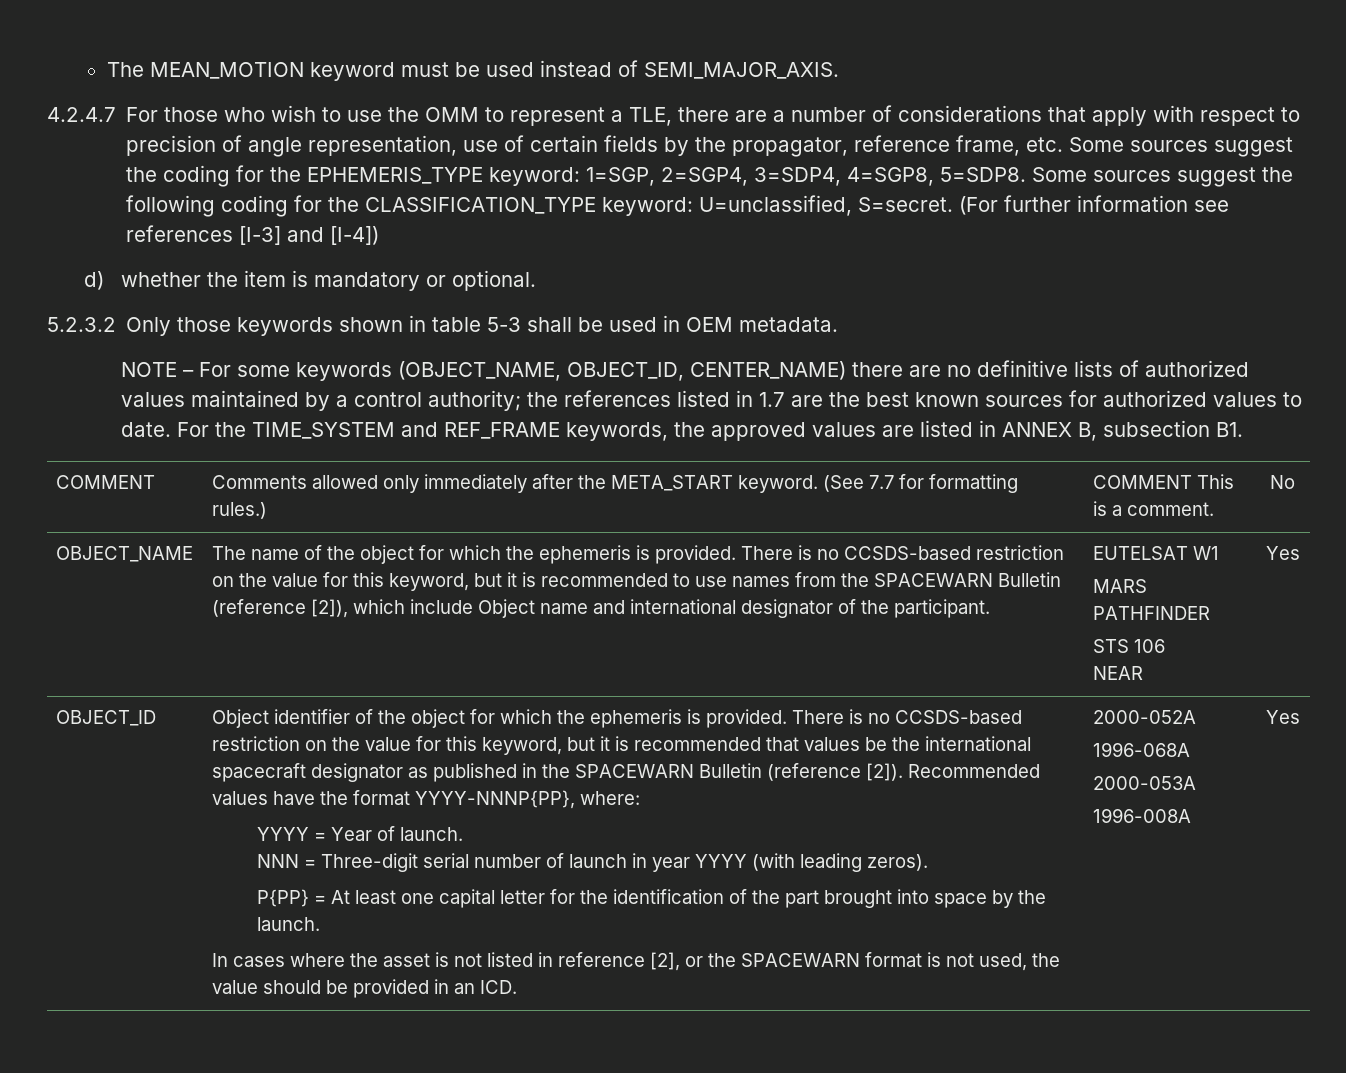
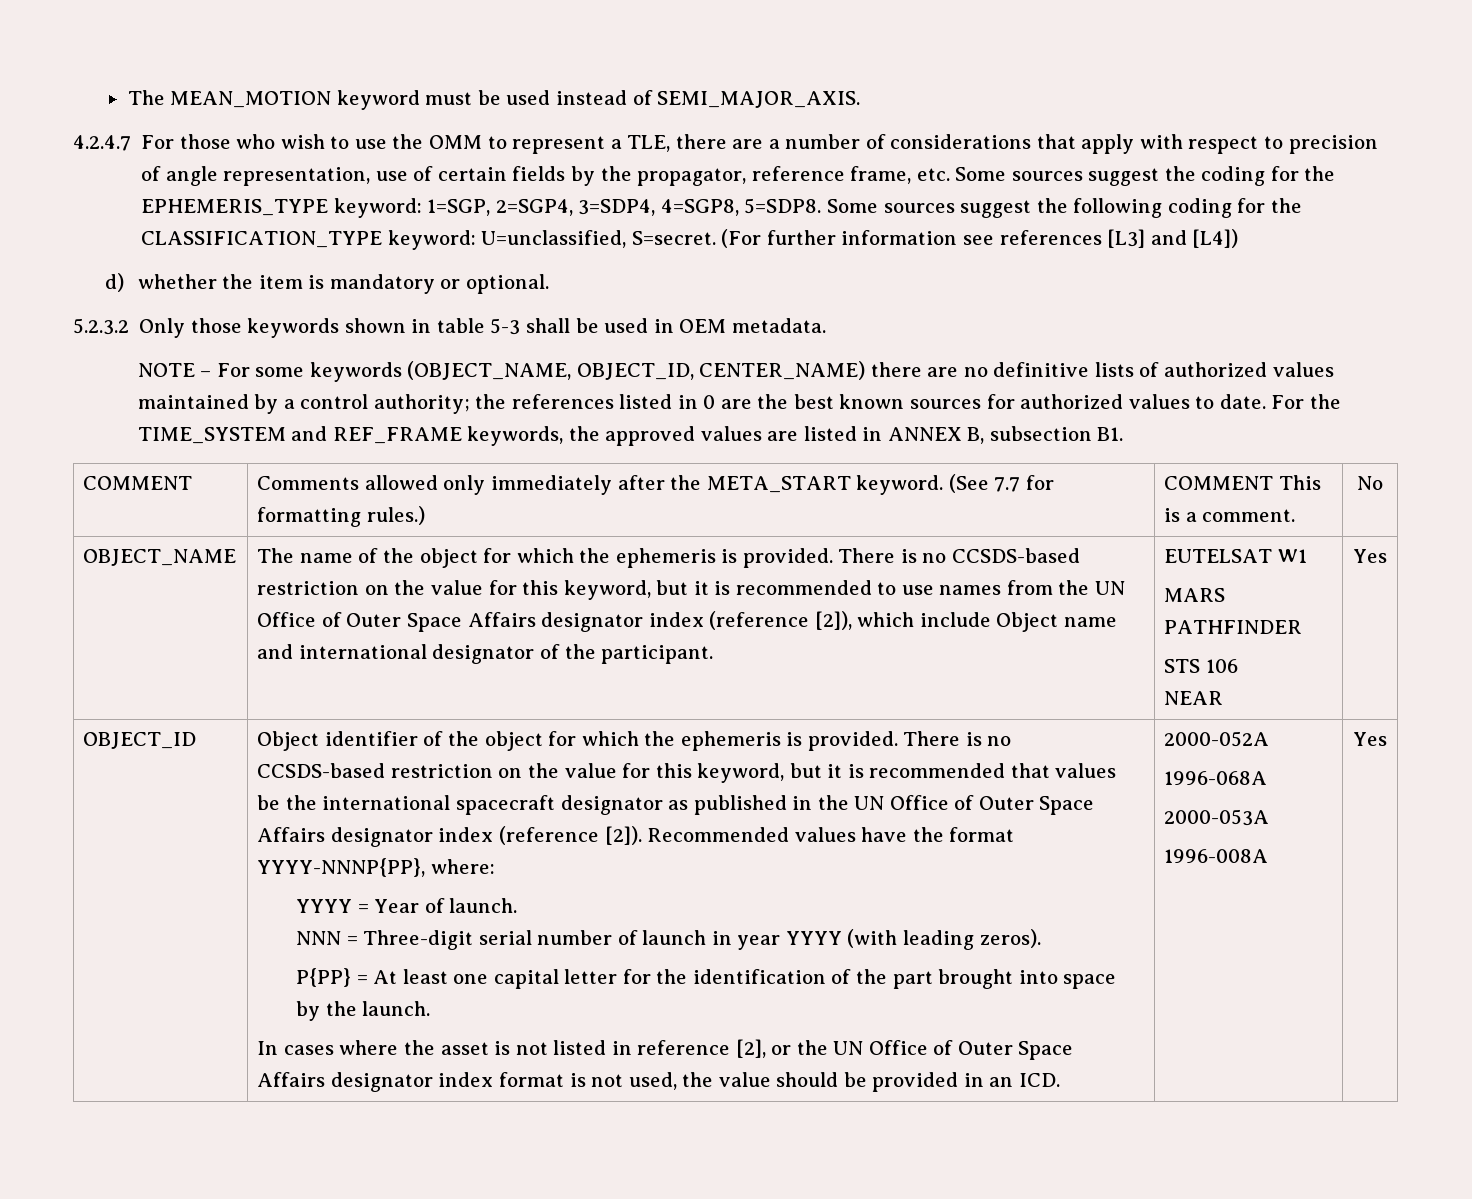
- (For further information see references [I-3] and [I-4])
+ (For further information see references [L3] and [L4])
- NOTE – For some keywords (OBJECT_NAME, OBJECT_ID, CENTER_NAME) there are no definitive lists of authorized values maintained by a control authority; the references listed in 1.7 are the best known sources for authorized values to date.
+ NOTE – For some keywords (OBJECT_NAME, OBJECT_ID, CENTER_NAME) there are no definitive lists of authorized values maintained by a control authority; the references listed in 0 are the best known sources for authorized values to date.
- There is no CCSDS-based restriction on the value for this keyword, but it is recommended to use names from the SPACEWARN Bulletin (reference [2]), which include Object name and international designator of the participant.
+ There is no CCSDS-based restriction on the value for this keyword, but it is recommended to use names from the UN Office of Outer Space Affairs designator index (reference [2]), which include Object name and international designator of the participant.
- There is no CCSDS-based restriction on the value for this keyword, but it is recommended that values be the international spacecraft designator as published in the SPACEWARN Bulletin (reference [2]).
+ There is no CCSDS-based restriction on the value for this keyword, but it is recommended that values be the international spacecraft designator as published in the UN Office of Outer Space Affairs designator index (reference [2]).
- In cases where the asset is not listed in reference [2], or the SPACEWARN format is not used, the value should be provided in an ICD.
+ In cases where the asset is not listed in reference [2], or the UN Office of Outer Space Affairs designator index format is not used, the value should be provided in an ICD.

